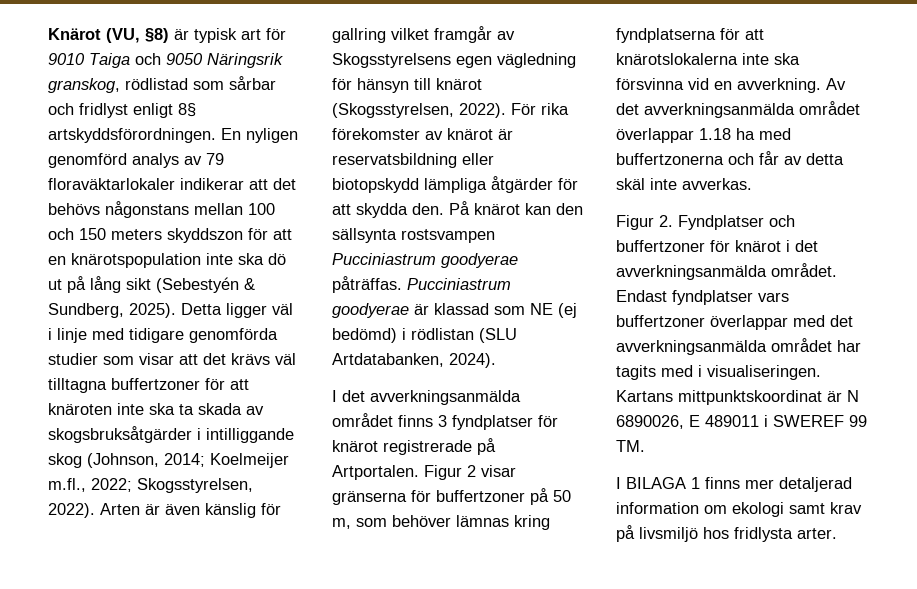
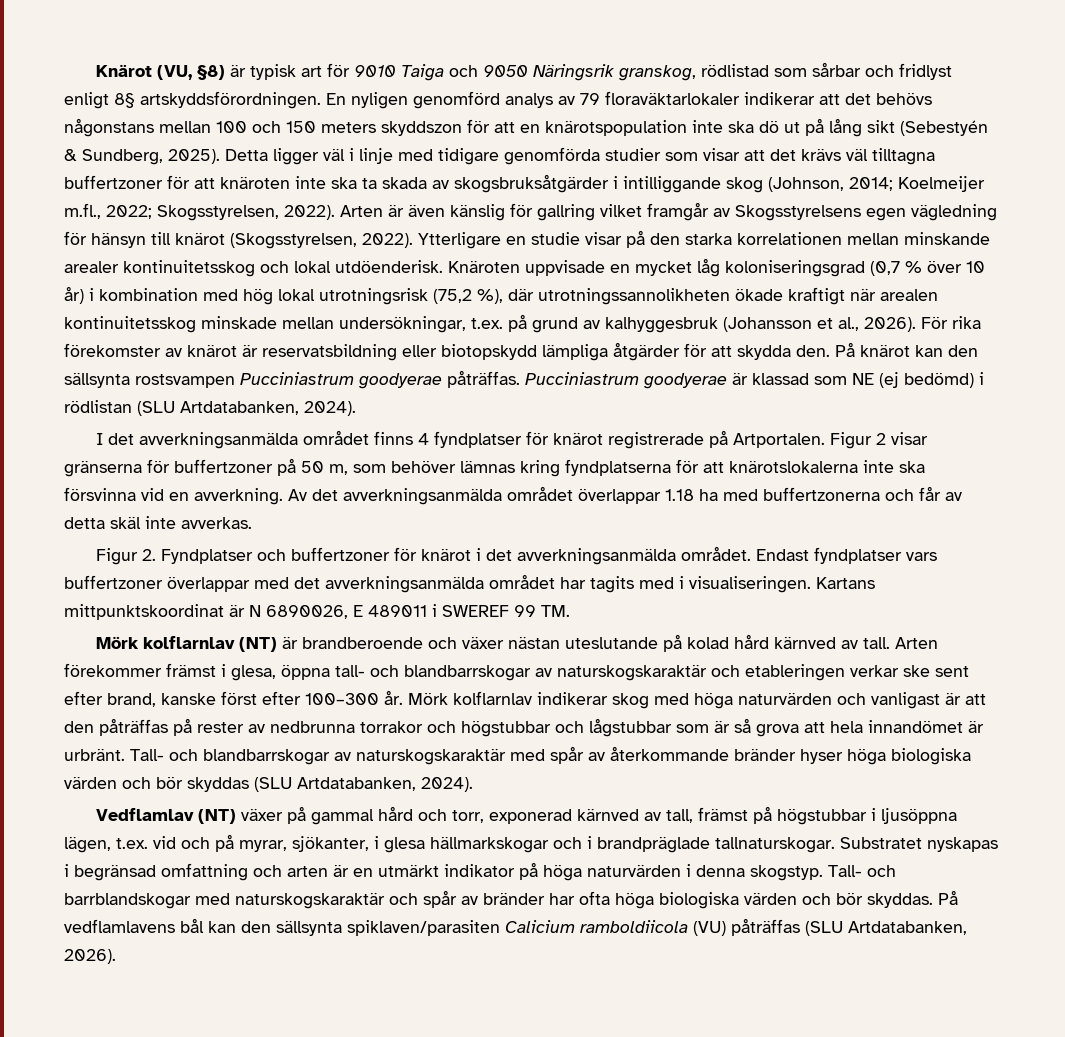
+ Ytterligare en studie visar på den starka korrelationen mellan minskande arealer kontinuitetsskog och lokal utdöenderisk. Knäroten uppvisade en mycket låg koloniseringsgrad (0,7 % över 10 år) i kombination med hög lokal utrotningsrisk (75,2 %), där utrotningssannolikheten ökade kraftigt när arealen kontinuitetsskog minskade mellan undersökningar, t.ex. på grund av kalhyggesbruk (Johansson et al., 2026).
- I det avverkningsanmälda området finns 3 fyndplatser för knärot registrerade på Artportalen.
+ I det avverkningsanmälda området finns 4 fyndplatser för knärot registrerade på Artportalen.
- I BILAGA 1 finns mer detaljerad information om ekologi samt krav på livsmiljö hos fridlysta arter.
+ Mörk kolflarnlav (NT) är brandberoende och växer nästan uteslutande på kolad hård kärnved av tall. Arten förekommer främst i glesa, öppna tall- och blandbarrskogar av naturskogskaraktär och etableringen verkar ske sent efter brand, kanske först efter 100–300 år. Mörk kolflarnlav indikerar skog med höga naturvärden och vanligast är att den påträffas på rester av nedbrunna torrakor och högstubbar och lågstubbar som är så grova att hela innandömet är urbränt. Tall- och blandbarrskogar av naturskogskaraktär med spår av återkommande bränder hyser höga biologiska värden och bör skyddas (SLU Artdatabanken, 2024).
+ Vedflamlav (NT) växer på gammal hård och torr, exponerad kärnved av tall, främst på högstubbar i ljusöppna lägen, t.ex. vid och på myrar, sjökanter, i glesa hällmarkskogar och i brandpräglade tallnaturskogar. Substratet nyskapas i begränsad omfattning och arten är en utmärkt indikator på höga naturvärden i denna skogstyp. Tall- och barrblandskogar med naturskogskaraktär och spår av bränder har ofta höga biologiska värden och bör skyddas. På vedflamlavens bål kan den sällsynta spiklaven/parasiten Calicium ramboldiicola (VU) påträffas (SLU Artdatabanken, 2026).

